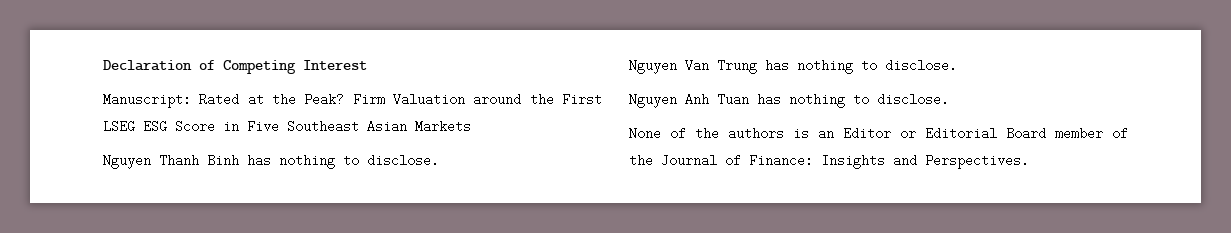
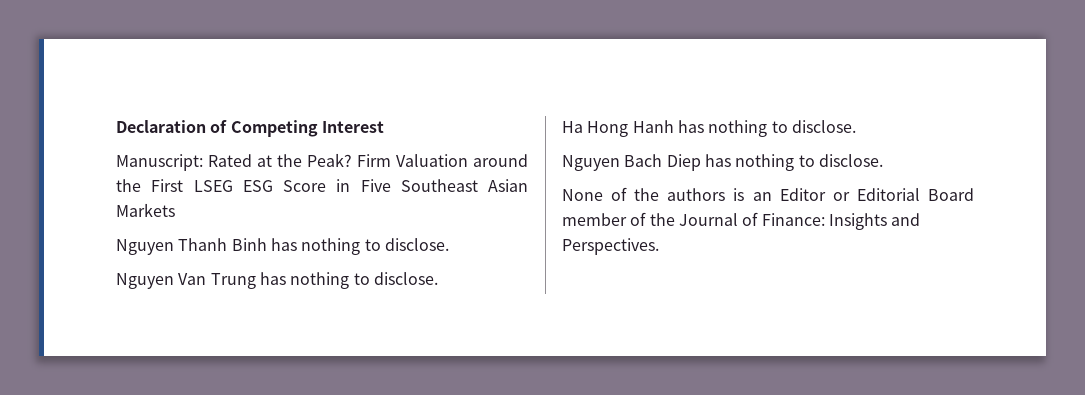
- Nguyen Anh Tuan has nothing to disclose.
+ Ha Hong Hanh has nothing to disclose.
+ Nguyen Bach Diep has nothing to disclose.

